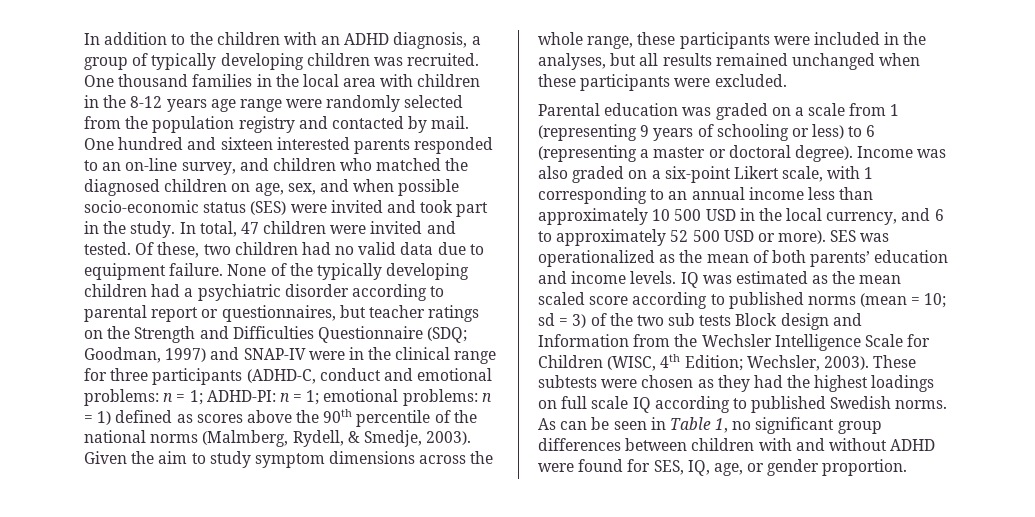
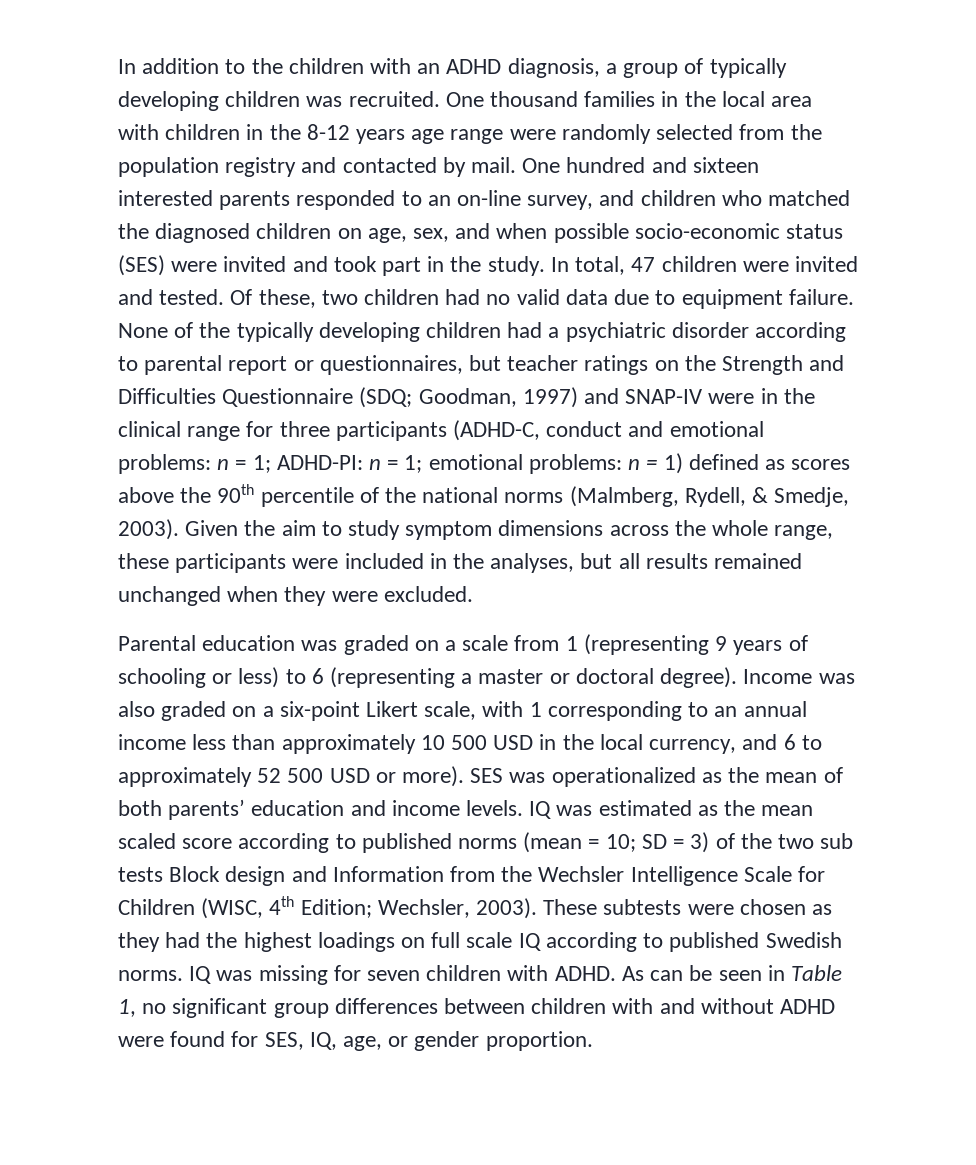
- Given the aim to study symptom dimensions across the whole range, these participants were included in the analyses, but all results remained unchanged when these participants were excluded.
+ Given the aim to study symptom dimensions across the whole range, these participants were included in the analyses, but all results remained unchanged when they were excluded.
- IQ was estimated as the mean scaled score according to published norms (mean = 10; sd = 3) of the two sub tests Block design and Information from the Wechsler Intelligence Scale for Children (WISC, 4th Edition; Wechsler, 2003).
+ IQ was estimated as the mean scaled score according to published norms (mean = 10; SD = 3) of the two sub tests Block design and Information from the Wechsler Intelligence Scale for Children (WISC, 4th Edition; Wechsler, 2003).
+ IQ was missing for seven children with ADHD.

